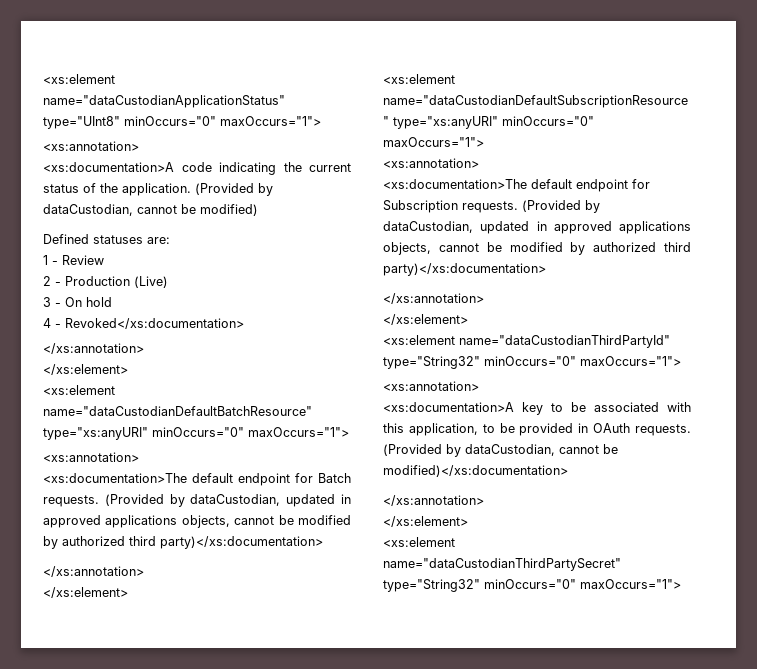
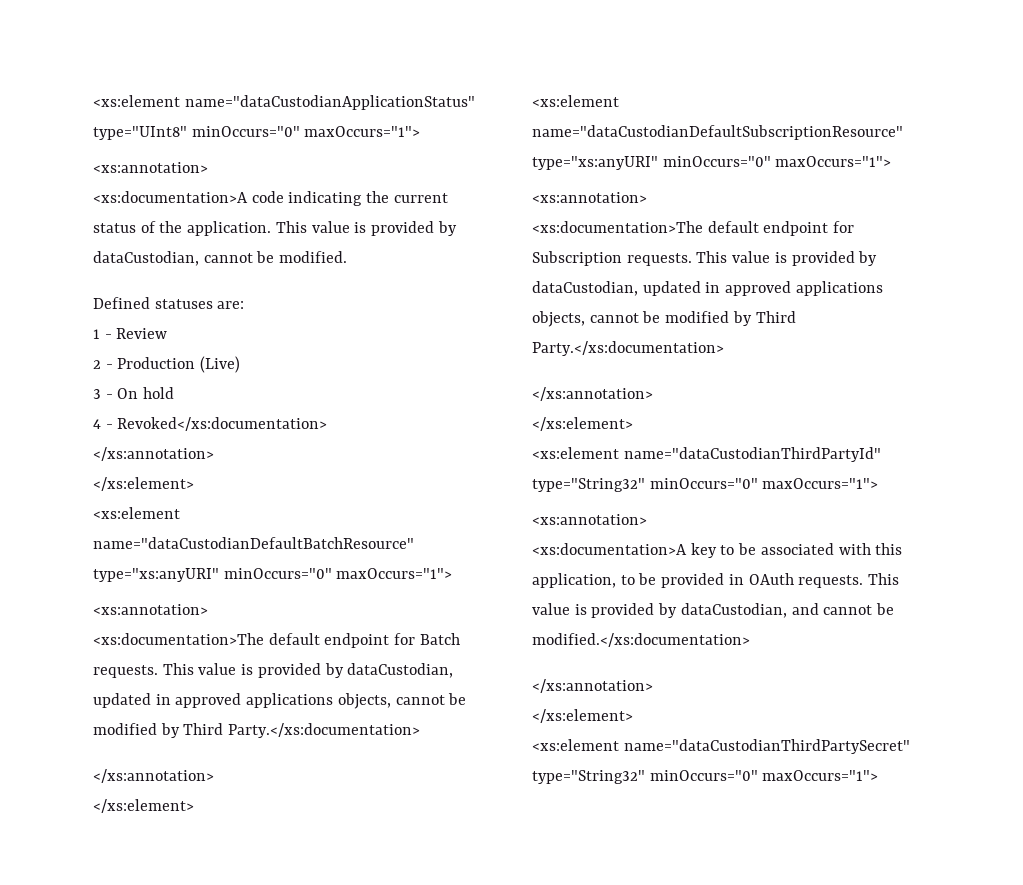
- (Provided by dataCustodian, cannot be modified)
+ This value is provided by dataCustodian, cannot be modified.
- <xs:documentation>The default endpoint for Batch requests. (Provided by dataCustodian, updated in approved applications objects, cannot be modified by authorized third party)</xs:documentation>
+ <xs:documentation>The default endpoint for Batch requests. This value is provided by dataCustodian, updated in approved applications objects, cannot be modified by Third Party.</xs:documentation>
- <xs:documentation>The default endpoint for Subscription requests. (Provided by dataCustodian, updated in approved applications objects, cannot be modified by authorized third party)</xs:documentation>
+ <xs:documentation>The default endpoint for Subscription requests. This value is provided by dataCustodian, updated in approved applications objects, cannot be modified by Third Party.</xs:documentation>
- (Provided by dataCustodian, cannot be modified)</xs:documentation>
+ This value is provided by dataCustodian, and cannot be modified.</xs:documentation>

